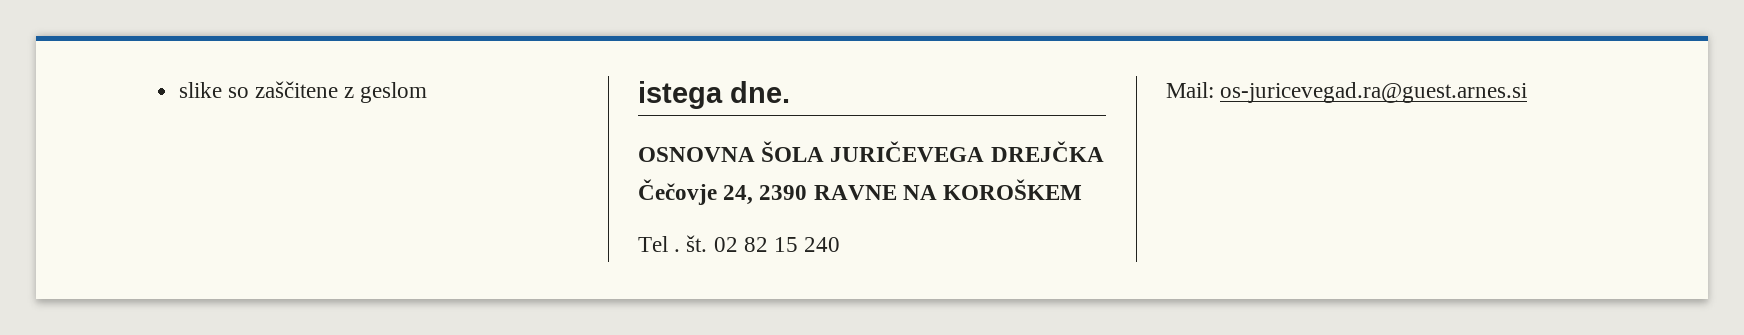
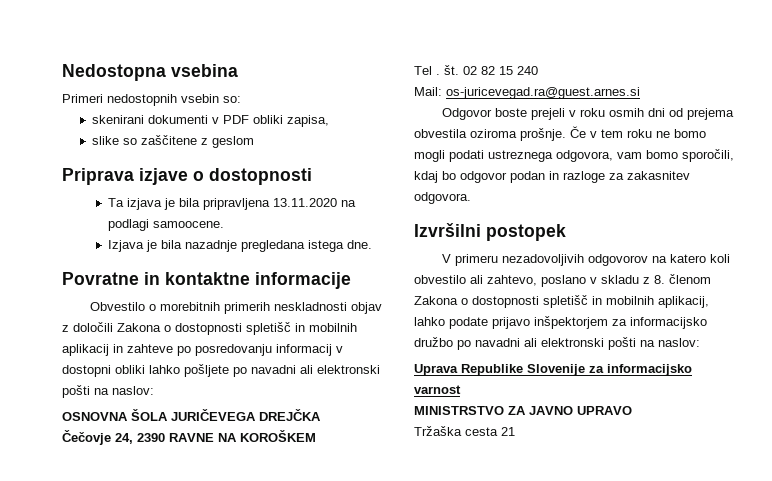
+ Nedostopna vsebina
+ Primeri nedostopnih vsebin so:
+ skenirani dokumenti v PDF obliki zapisa,
- istega dne.
+ Priprava izjave o dostopnosti
+ Ta izjava je bila pripravljena 13.11.2020 na podlagi samoocene.
+ Izjava je bila nazadnje pregledana istega dne.
+ Povratne in kontaktne informacije
+ Obvestilo o morebitnih primerih neskladnosti objav z določili Zakona o dostopnosti spletišč in mobilnih aplikacij in zahteve po posredovanju informacij v dostopni obliki lahko pošljete po navadni ali elektronski pošti na naslov:
+ Odgovor boste prejeli v roku osmih dni od prejema obvestila oziroma prošnje. Če v tem roku ne bomo mogli podati ustreznega odgovora, vam bomo sporočili, kdaj bo odgovor podan in razloge za zakasnitev odgovora.
+ Izvršilni postopek
+ V primeru nezadovoljivih odgovorov na katero koli obvestilo ali zahtevo, poslano v skladu z 8. členom Zakona o dostopnosti spletišč in mobilnih aplikacij, lahko podate prijavo inšpektorjem za informacijsko družbo po navadni ali elektronski pošti na naslov:
+ Uprava Republike Slovenije za informacijsko varnost
+ MINISTRSTVO ZA JAVNO UPRAVO
+ Tržaška cesta 21

